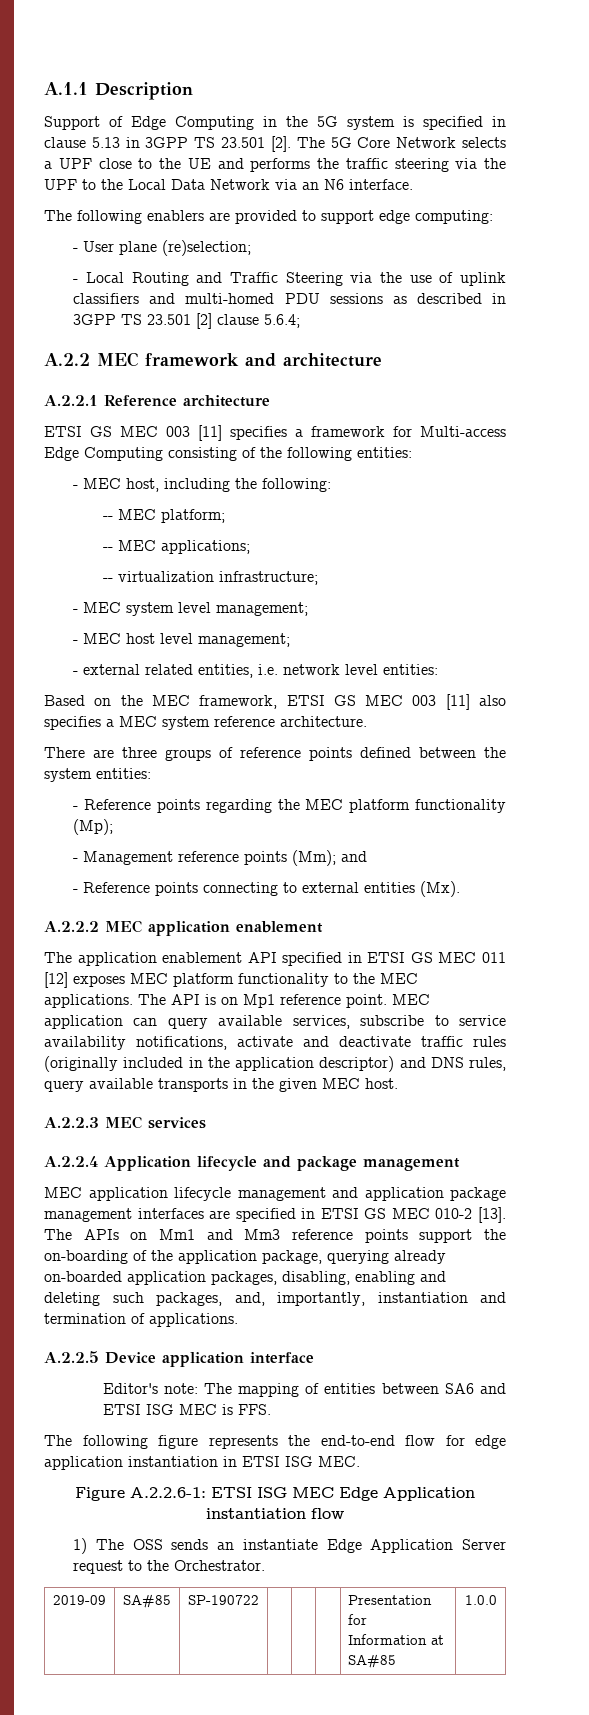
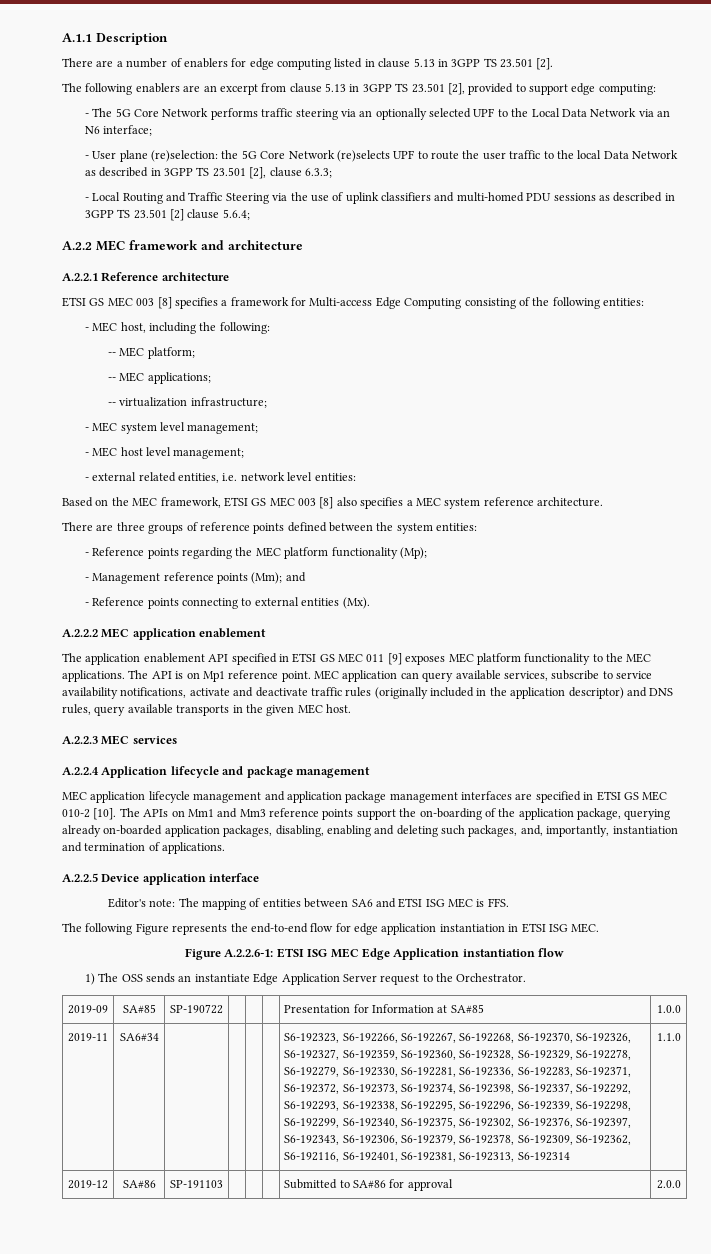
- Support of Edge Computing in the 5G system is specified in clause 5.13 in 3GPP TS 23.501 [2]. The 5G Core Network selects a UPF close to the UE and performs the traffic steering via the UPF to the Local Data Network via an N6 interface.
- The following enablers are provided to support edge computing:
- - User plane (re)selection;
+ There are a number of enablers for edge computing listed in clause 5.13 in 3GPP TS 23.501 [2].
+ The following enablers are an excerpt from clause 5.13 in 3GPP TS 23.501 [2], provided to support edge computing:
+ - The 5G Core Network performs traffic steering via an optionally selected UPF to the Local Data Network via an N6 interface;
+ - User plane (re)selection: the 5G Core Network (re)selects UPF to route the user traffic to the local Data Network as described in 3GPP TS 23.501 [2], clause 6.3.3;
- ETSI GS MEC 003 [11] specifies a framework for Multi-access Edge Computing consisting of the following entities:
+ ETSI GS MEC 003 [8] specifies a framework for Multi-access Edge Computing consisting of the following entities:
- Based on the MEC framework, ETSI GS MEC 003 [11] also specifies a MEC system reference architecture.
+ Based on the MEC framework, ETSI GS MEC 003 [8] also specifies a MEC system reference architecture.
- The application enablement API specified in ETSI GS MEC 011 [12] exposes MEC platform functionality to the MEC applications.
+ The application enablement API specified in ETSI GS MEC 011 [9] exposes MEC platform functionality to the MEC applications.
- MEC application lifecycle management and application package management interfaces are specified in ETSI GS MEC 010-2 [13].
+ MEC application lifecycle management and application package management interfaces are specified in ETSI GS MEC 010-2 [10].
- The following figure represents the end-to-end flow for edge application instantiation in ETSI ISG MEC.
+ The following Figure represents the end-to-end flow for edge application instantiation in ETSI ISG MEC.
+ 2019-11 | SA6#34 | | | | | S6-192323, S6-192266, S6-192267, S6-192268, S6-192370, S6-192326, S6-192327, S6-192359, S6-192360, S6-192328, S6-192329, S6-192278, S6-192279, S6-192330, S6-192281, S6-192336, S6-192283, S6-192371, S6-192372, S6-192373, S6-192374, S6-192398, S6-192337, S6-192292, S6-192293, S6-192338, S6-192295, S6-192296, S6-192339, S6-192298, S6-192299, S6-192340, S6-192375, S6-192302, S6-192376, S6-192397, S6-192343, S6-192306, S6-192379, S6-192378, S6-192309, S6-192362, S6-192116, S6-192401, S6-192381, S6-192313, S6-192314 | 1.1.0
+ 2019-12 | SA#86 | SP-191103 | | | | Submitted to SA#86 for approval | 2.0.0

